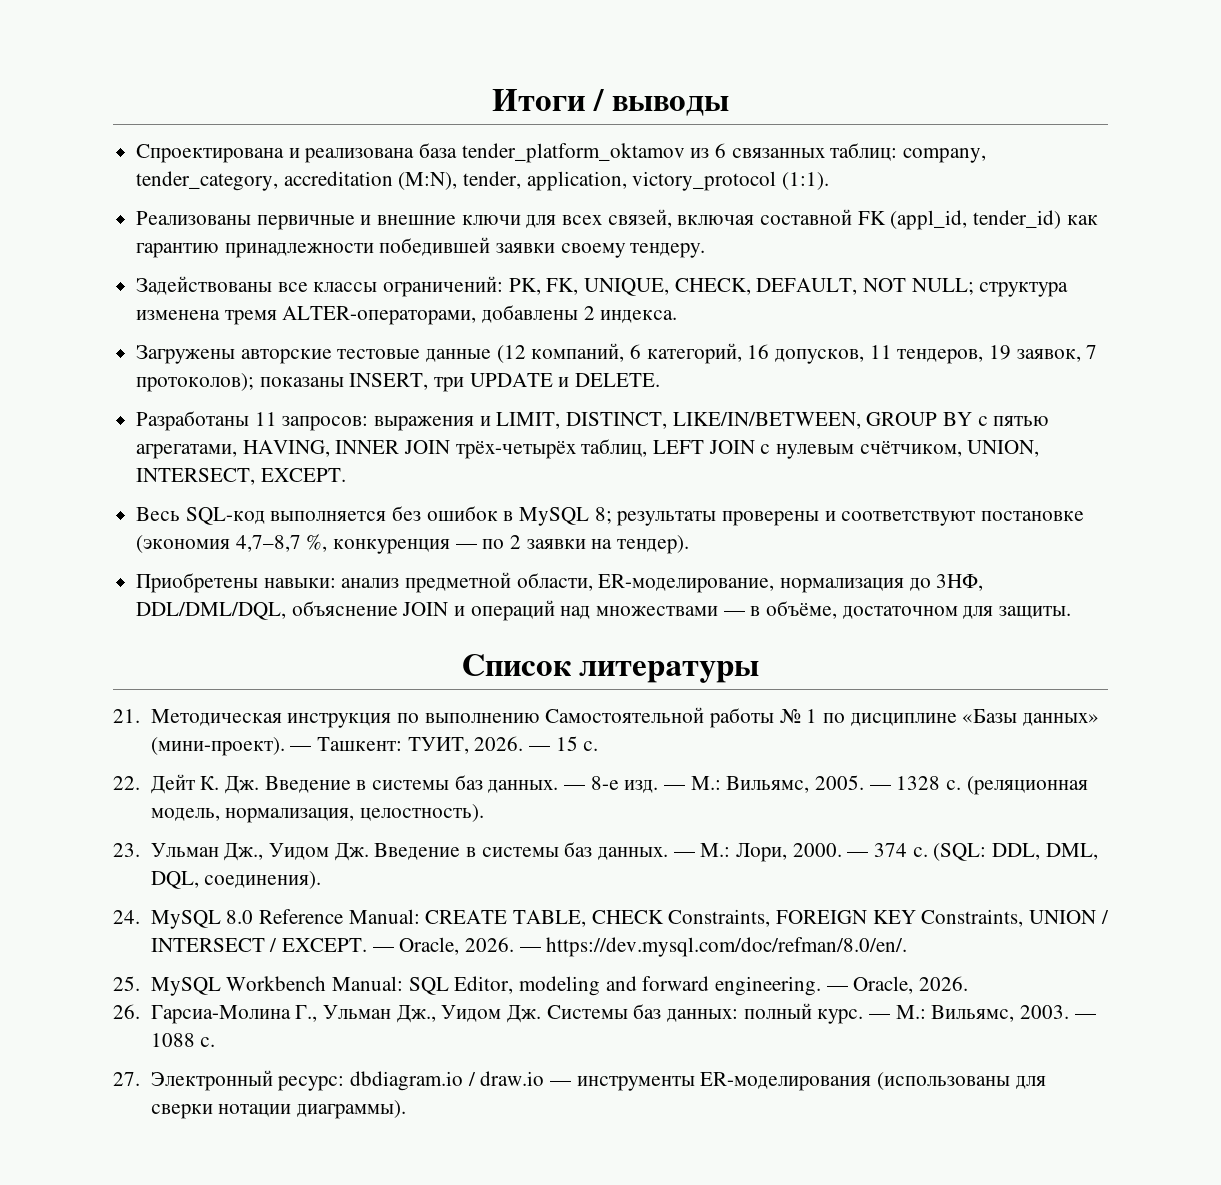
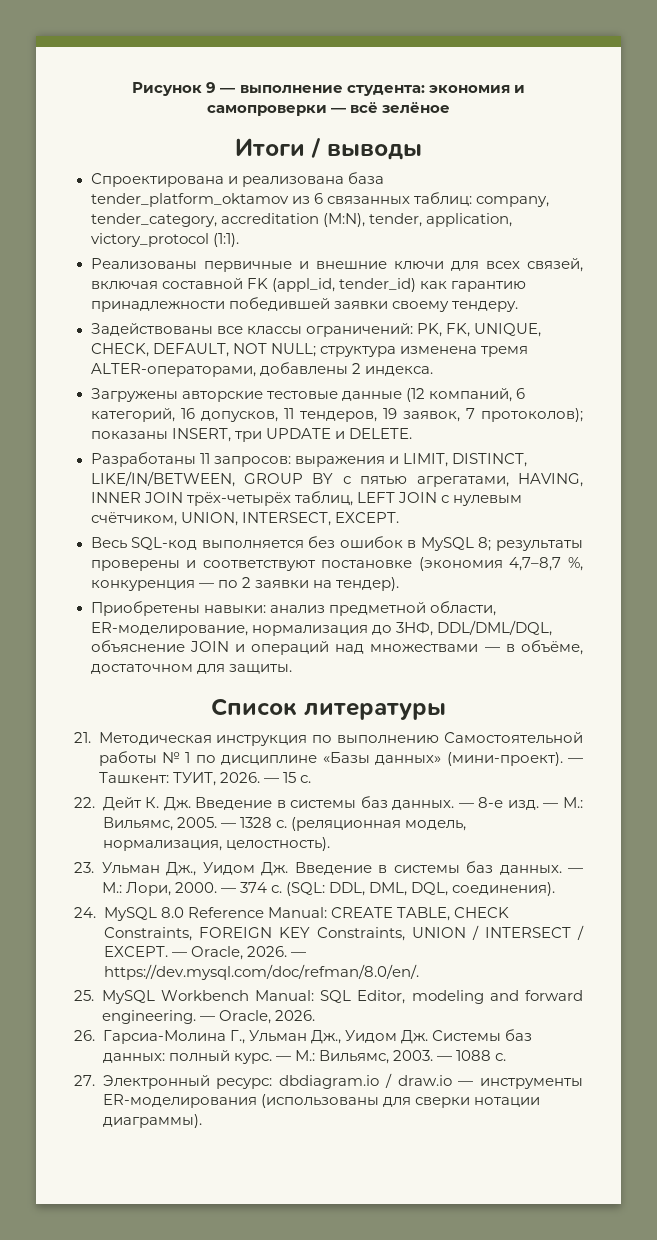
+ Рисунок 9 — выполнение студента: экономия и самопроверки — всё зелёное

